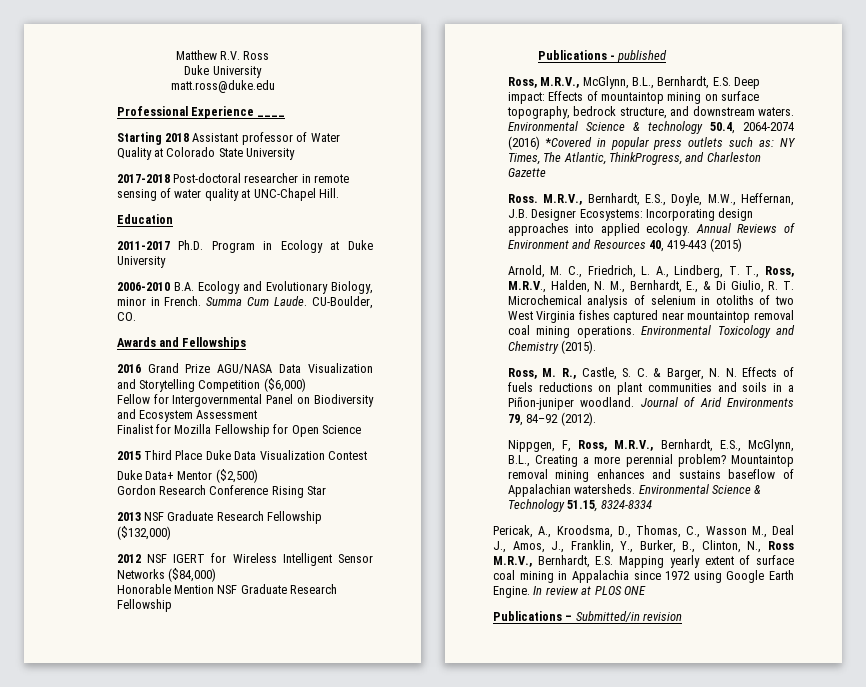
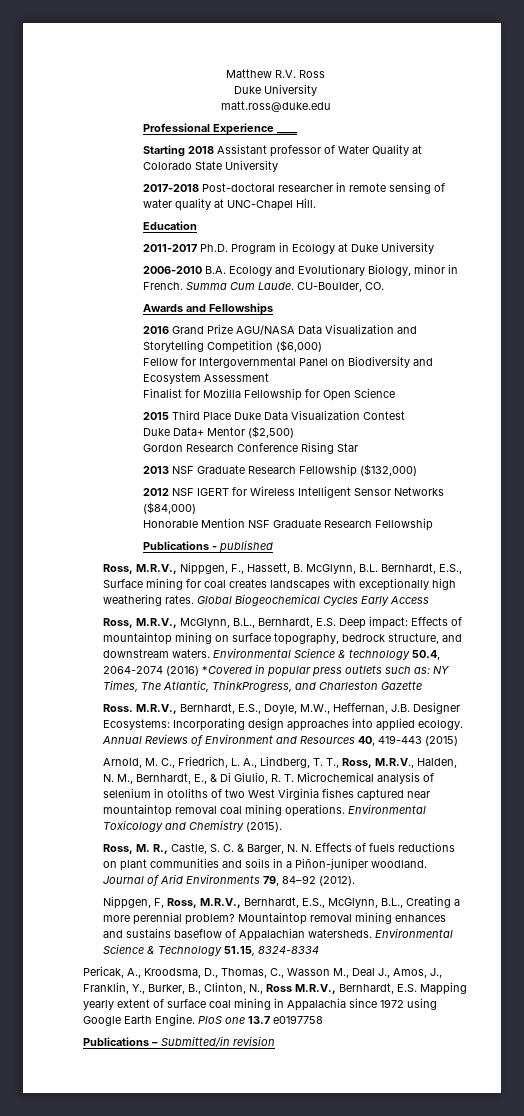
+ Ross, M.R.V., Nippgen, F., Hassett, B. McGlynn, B.L. Bernhardt, E.S., Surface mining for coal creates landscapes with exceptionally high weathering rates. Global Biogeochemical Cycles Early Access
- In review at PLOS ONE
+ PloS one 13.7 e0197758

